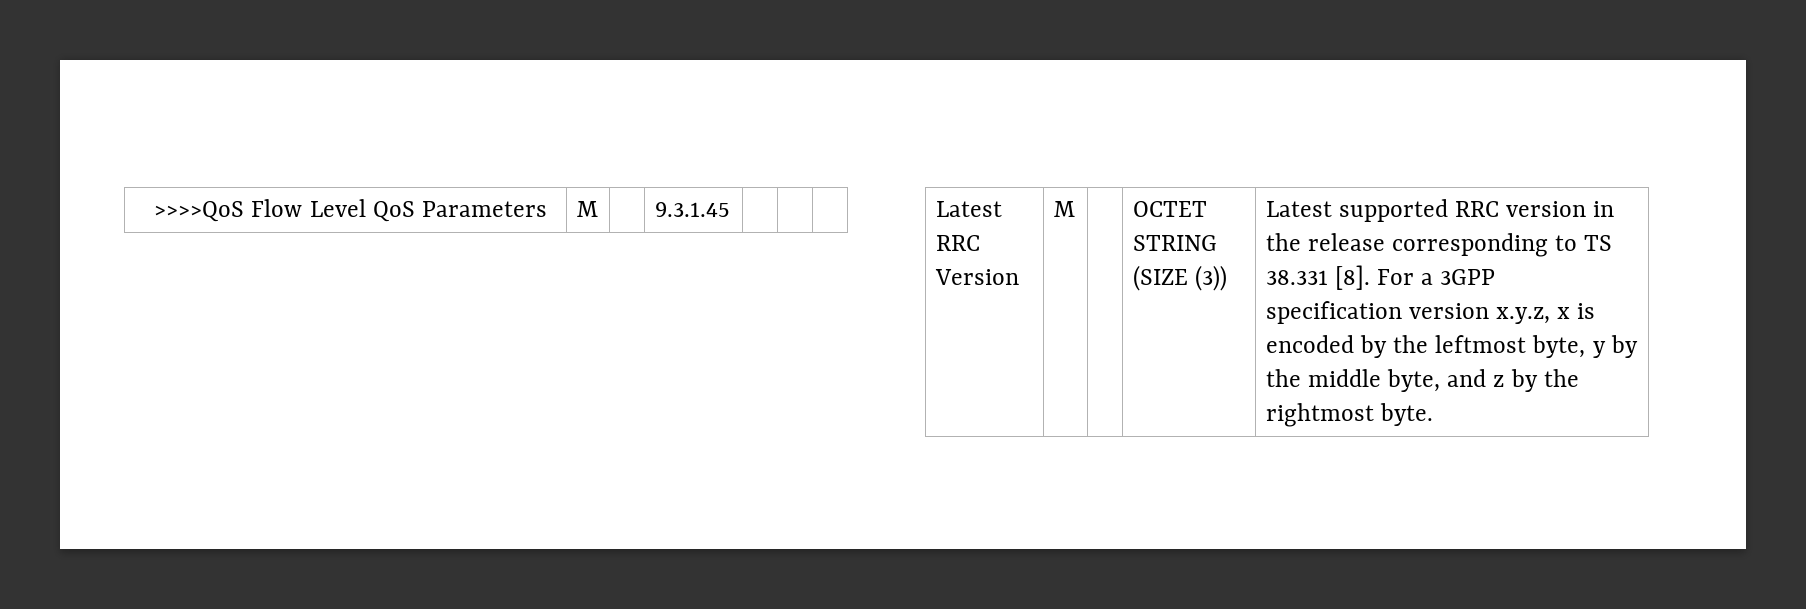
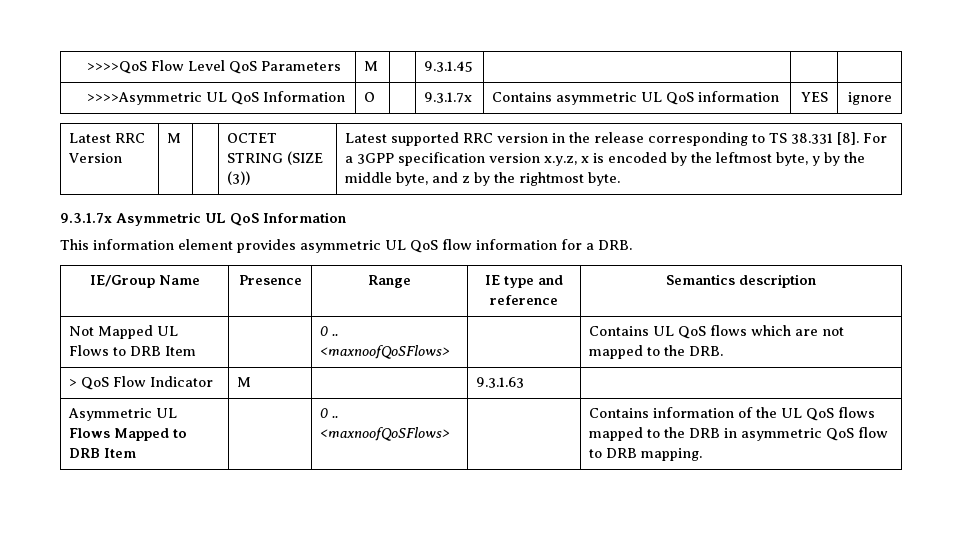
+ >>>>Asymmetric UL QoS Information | O | | 9.3.1.7x | Contains asymmetric UL QoS information | YES | ignore
+ 9.3.1.7x Asymmetric UL QoS Information
+ This information element provides asymmetric UL QoS flow information for a DRB.
+ IE/Group Name | Presence | Range | IE type and reference | Semantics description
+ Not Mapped UL Flows to DRB Item | | 0 .. <maxnoofQoSFlows> | | Contains UL QoS flows which are not mapped to the DRB.
+ > QoS Flow Indicator | M | | 9.3.1.63 |
+ Asymmetric UL Flows Mapped to DRB Item | | 0 .. <maxnoofQoSFlows> | | Contains information of the UL QoS flows mapped to the DRB in asymmetric QoS flow to DRB mapping.

